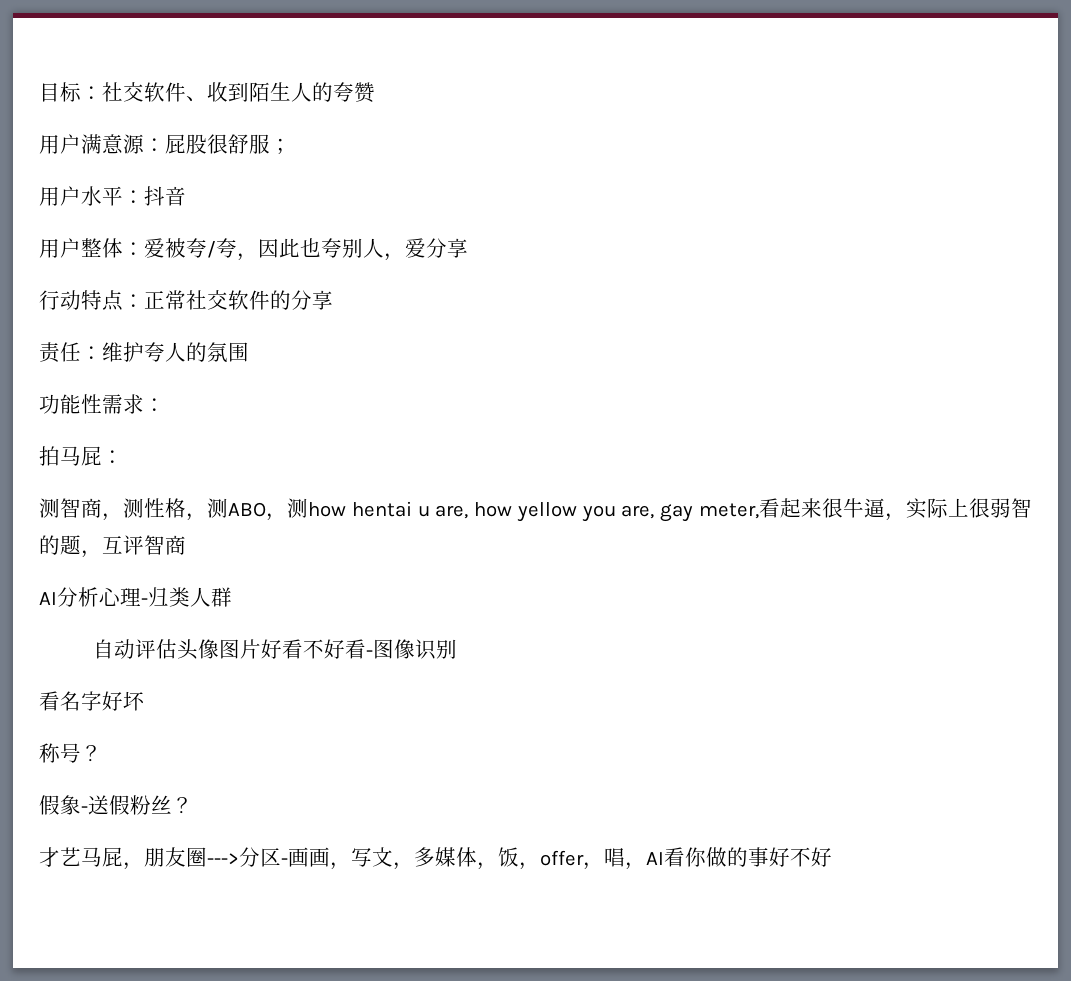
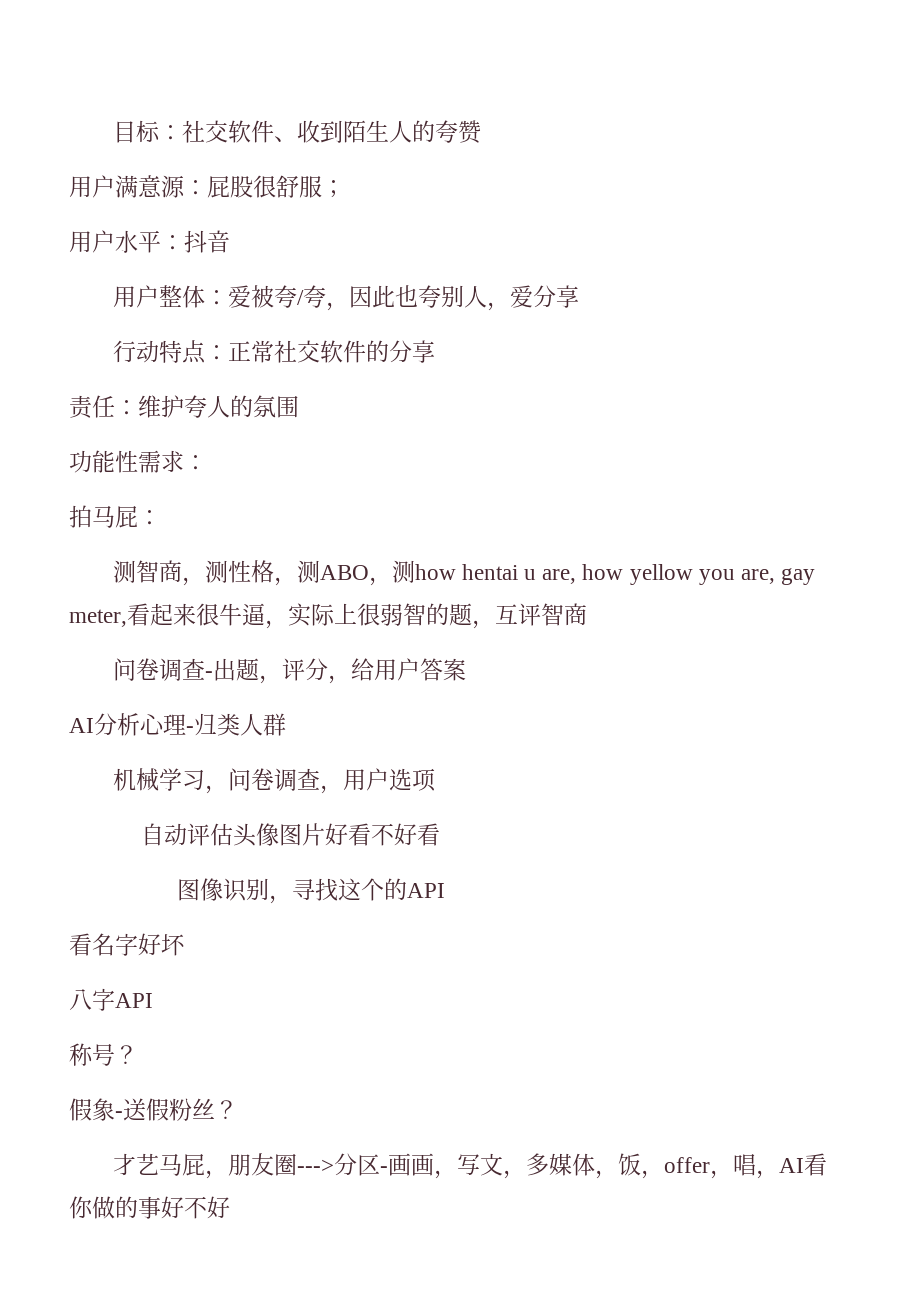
+ 问卷调查-出题，评分，给用户答案
+ 机械学习，问卷调查，用户选项
- 自动评估头像图片好看不好看-图像识别
+ 自动评估头像图片好看不好看
+ 图像识别，寻找这个的API
+ 八字API

